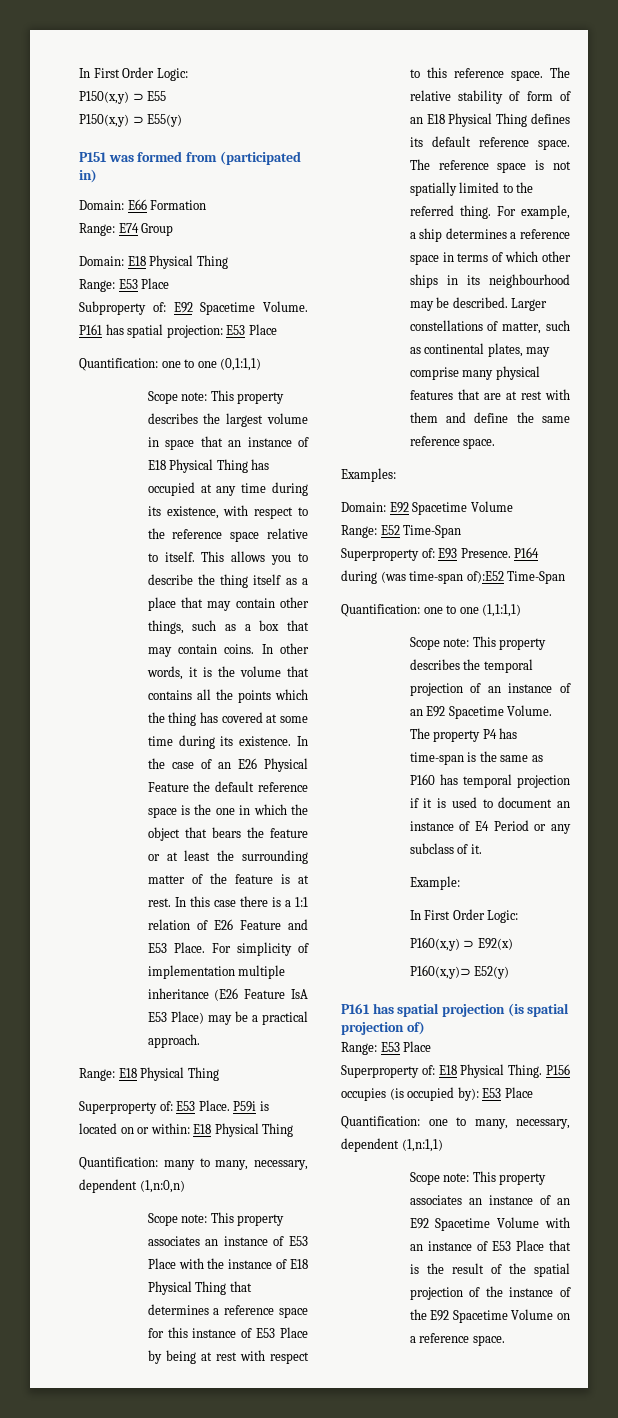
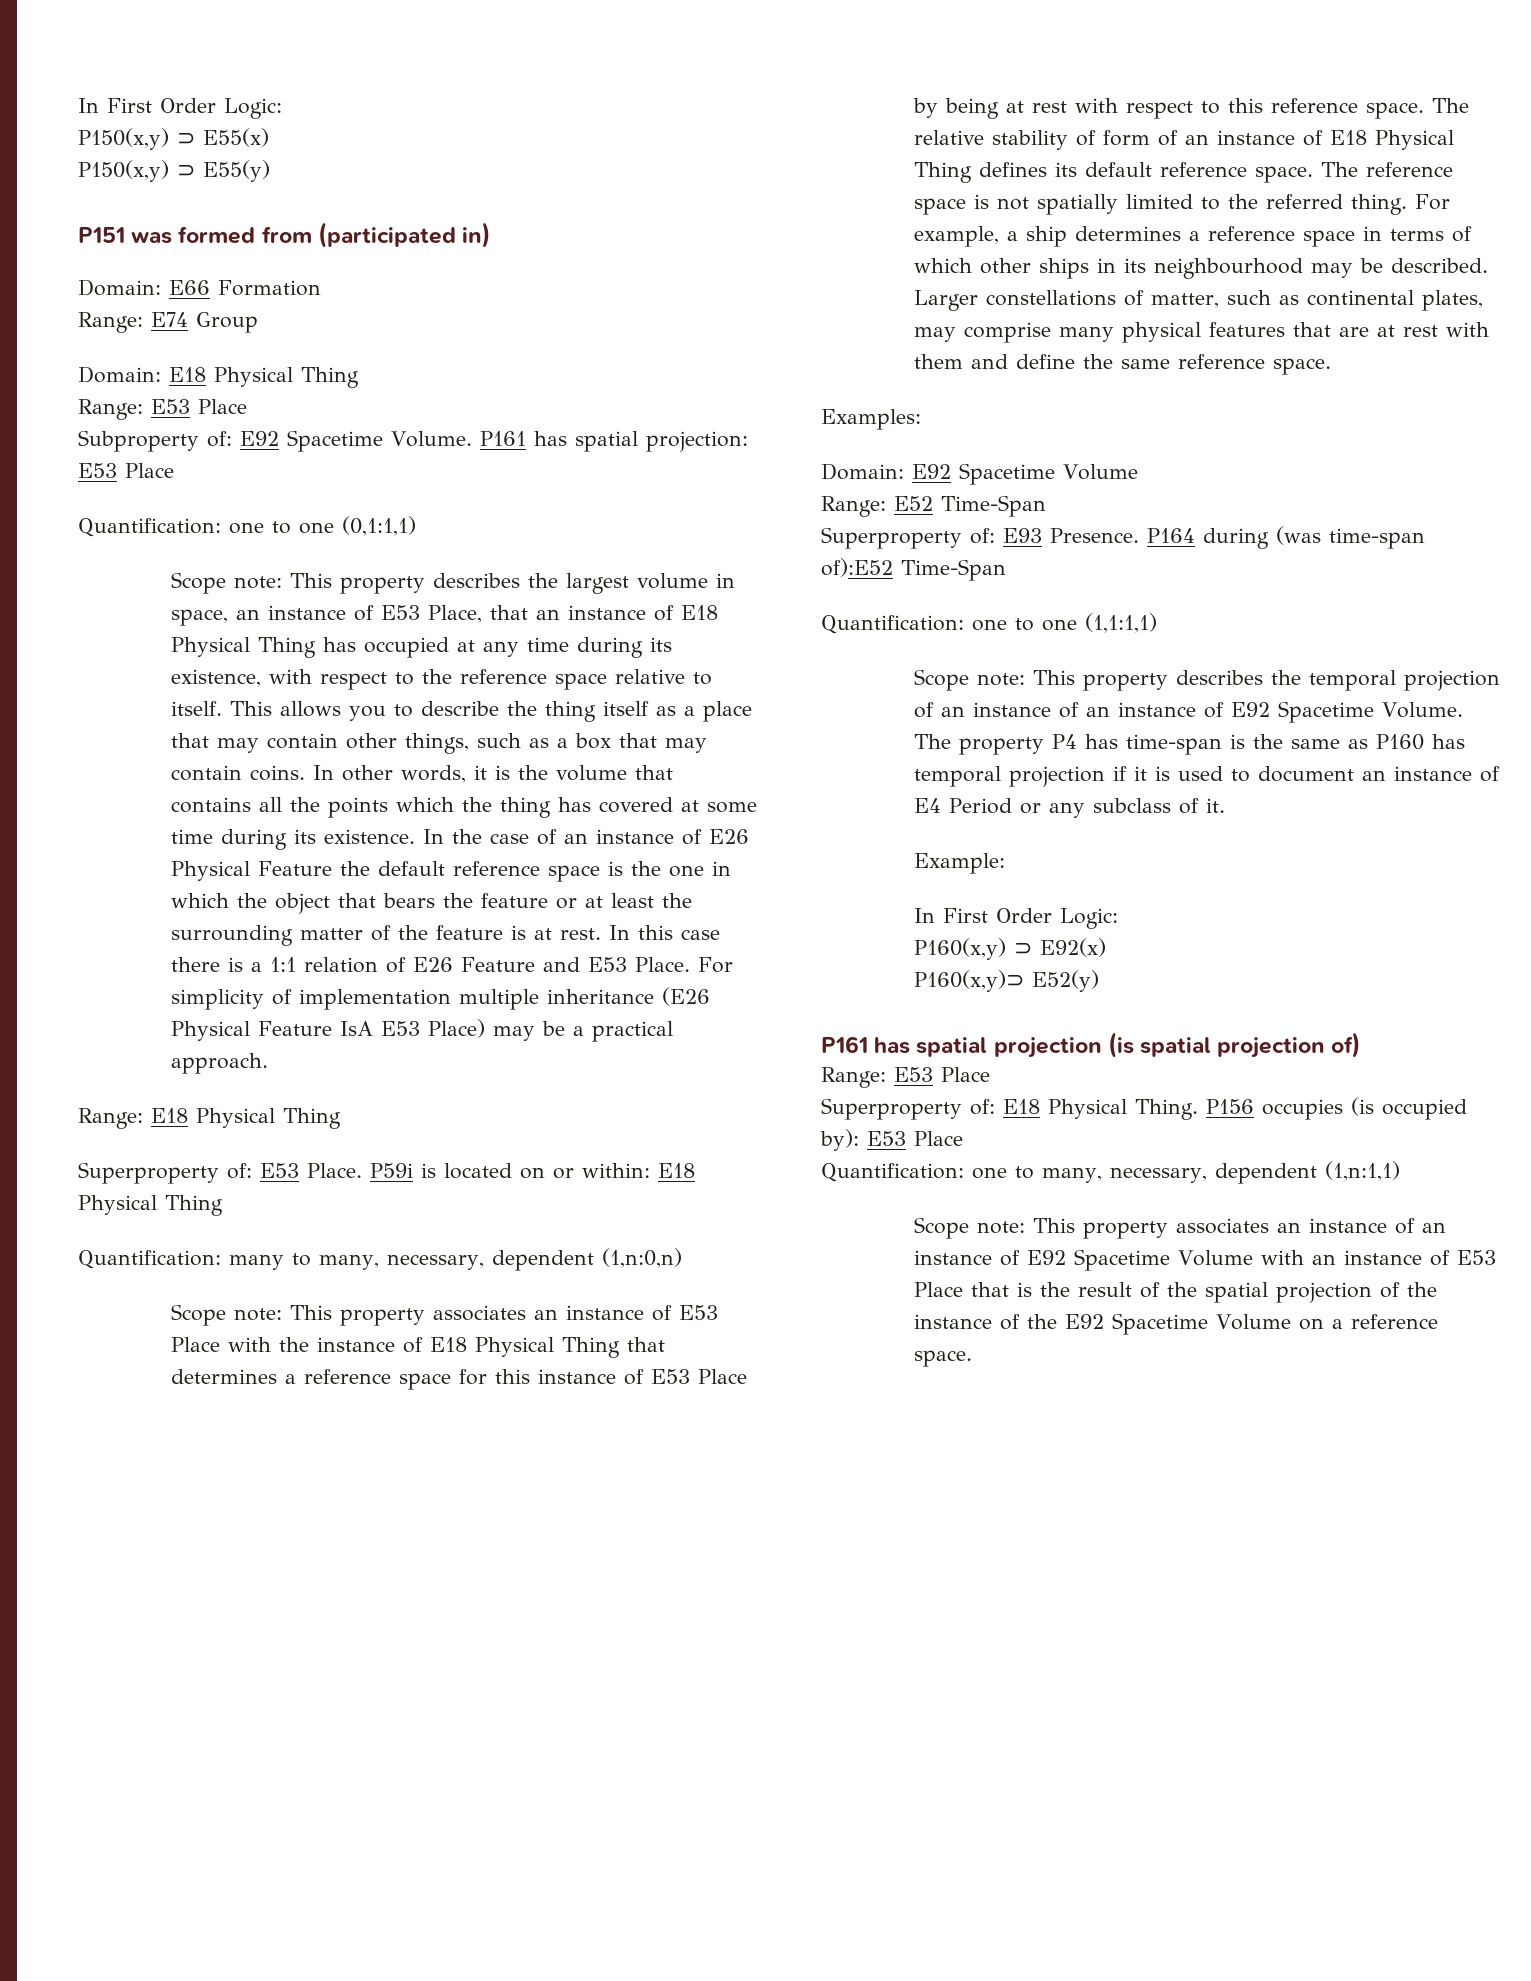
- P150(x,y) ⊃ E55
+ P150(x,y) ⊃ E55(x)
- Scope note: This property describes the largest volume in space that an instance of E18 Physical Thing has occupied at any time during its existence, with respect to the reference space relative to itself.
+ Scope note: This property describes the largest volume in space, an instance of E53 Place, that an instance of E18 Physical Thing has occupied at any time during its existence, with respect to the reference space relative to itself.
- In the case of an E26 Physical Feature the default reference space is the one in which the object that bears the feature or at least the surrounding matter of the feature is at rest.
+ In the case of an instance of E26 Physical Feature the default reference space is the one in which the object that bears the feature or at least the surrounding matter of the feature is at rest.
- For simplicity of implementation multiple inheritance (E26 Feature IsA E53 Place) may be a practical approach.
+ For simplicity of implementation multiple inheritance (E26 Physical Feature IsA E53 Place) may be a practical approach.
- The relative stability of form of an E18 Physical Thing defines its default reference space.
+ The relative stability of form of an instance of E18 Physical Thing defines its default reference space.
- Scope note: This property describes the temporal projection of an instance of an E92 Spacetime Volume.
+ Scope note: This property describes the temporal projection of an instance of an instance of E92 Spacetime Volume.
- Scope note: This property associates an instance of an E92 Spacetime Volume with an instance of E53 Place that is the result of the spatial projection of the instance of the E92 Spacetime Volume on a reference space.
+ Scope note: This property associates an instance of an instance of E92 Spacetime Volume with an instance of E53 Place that is the result of the spatial projection of the instance of the E92 Spacetime Volume on a reference space.

